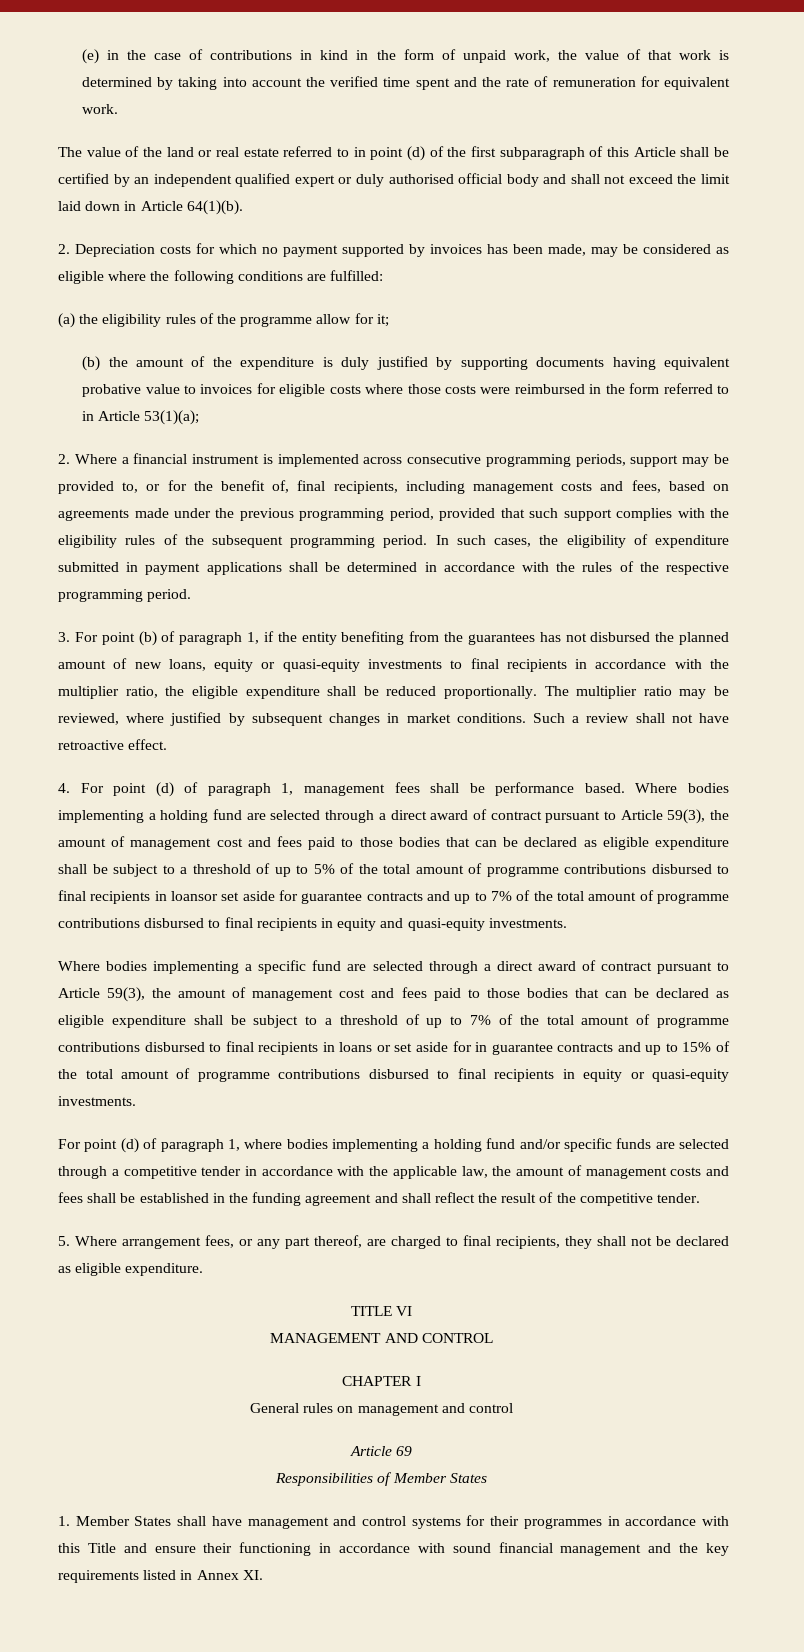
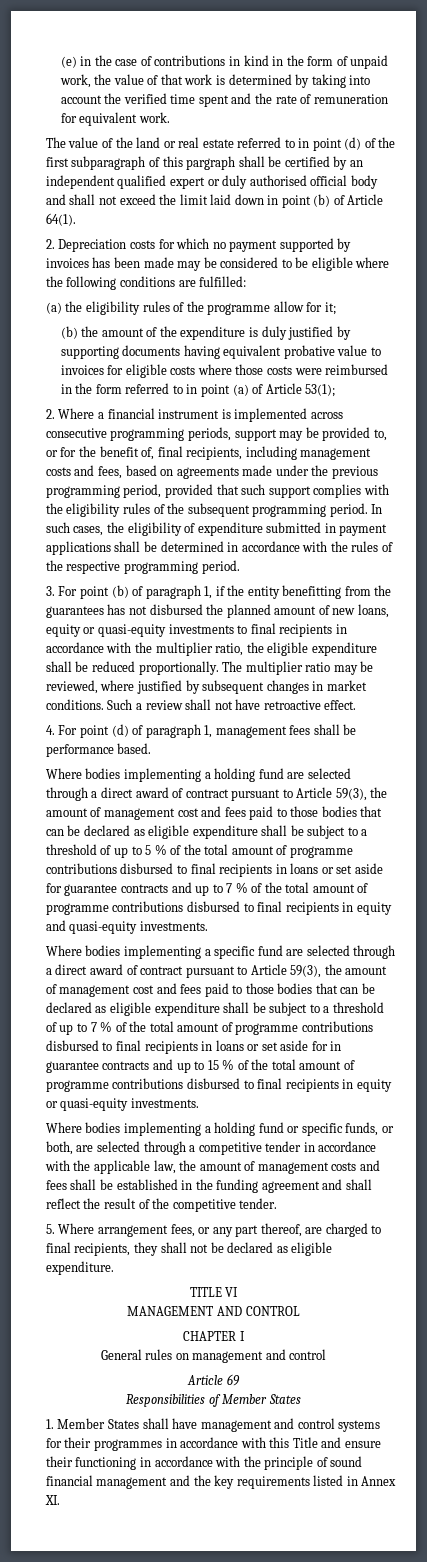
- The value of the land or real estate referred to in point (d) of the first subparagraph of this Article shall be certified by an independent qualified expert or duly authorised official body and shall not exceed the limit laid down in Article 64(1)(b).
+ The value of the land or real estate referred to in point (d) of the first subparagraph of this pargraph shall be certified by an independent qualified expert or duly authorised official body and shall not exceed the limit laid down in point (b) of Article 64(1).
- 2. Depreciation costs for which no payment supported by invoices has been made, may be considered as eligible where the following conditions are fulfilled:
+ 2. Depreciation costs for which no payment supported by invoices has been made may be considered to be eligible where the following conditions are fulfilled:
- (b) the amount of the expenditure is duly justified by supporting documents having equivalent probative value to invoices for eligible costs where those costs were reimbursed in the form referred to in Article 53(1)(a);
+ (b) the amount of the expenditure is duly justified by supporting documents having equivalent probative value to invoices for eligible costs where those costs were reimbursed in the form referred to in point (a) of Article 53(1);
- 3. For point (b) of paragraph 1, if the entity benefiting from the guarantees has not disbursed the planned amount of new loans, equity or quasi-equity investments to final recipients in accordance with the multiplier ratio, the eligible expenditure shall be reduced proportionally.
+ 3. For point (b) of paragraph 1, if the entity benefitting from the guarantees has not disbursed the planned amount of new loans, equity or quasi-equity investments to final recipients in accordance with the multiplier ratio, the eligible expenditure shall be reduced proportionally.
- 4. For point (d) of paragraph 1, management fees shall be performance based. Where bodies implementing a holding fund are selected through a direct award of contract pursuant to Article 59(3), the amount of management cost and fees paid to those bodies that can be declared as eligible expenditure shall be subject to a threshold of up to 5% of the total amount of programme contributions disbursed to final recipients in loansor set aside for guarantee contracts and up to 7% of the total amount of programme contributions disbursed to final recipients in equity and quasi-equity investments.
+ 4. For point (d) of paragraph 1, management fees shall be performance based.
+ Where bodies implementing a holding fund are selected through a direct award of contract pursuant to Article 59(3), the amount of management cost and fees paid to those bodies that can be declared as eligible expenditure shall be subject to a threshold of up to 5 % of the total amount of programme contributions disbursed to final recipients in loans or set aside for guarantee contracts and up to 7 % of the total amount of programme contributions disbursed to final recipients in equity and quasi-equity investments.
- Where bodies implementing a specific fund are selected through a direct award of contract pursuant to Article 59(3), the amount of management cost and fees paid to those bodies that can be declared as eligible expenditure shall be subject to a threshold of up to 7% of the total amount of programme contributions disbursed to final recipients in loans or set aside for in guarantee contracts and up to 15% of the total amount of programme contributions disbursed to final recipients in equity or quasi-equity investments.
+ Where bodies implementing a specific fund are selected through a direct award of contract pursuant to Article 59(3), the amount of management cost and fees paid to those bodies that can be declared as eligible expenditure shall be subject to a threshold of up to 7 % of the total amount of programme contributions disbursed to final recipients in loans or set aside for in guarantee contracts and up to 15 % of the total amount of programme contributions disbursed to final recipients in equity or quasi-equity investments.
- For point (d) of paragraph 1, where bodies implementing a holding fund and/or specific funds are selected through a competitive tender in accordance with the applicable law, the amount of management costs and fees shall be established in the funding agreement and shall reflect the result of the competitive tender.
+ Where bodies implementing a holding fund or specific funds, or both, are selected through a competitive tender in accordance with the applicable law, the amount of management costs and fees shall be established in the funding agreement and shall reflect the result of the competitive tender.
- 1. Member States shall have management and control systems for their programmes in accordance with this Title and ensure their functioning in accordance with sound financial management and the key requirements listed in Annex XI.
+ 1. Member States shall have management and control systems for their programmes in accordance with this Title and ensure their functioning in accordance with the principle of sound financial management and the key requirements listed in Annex XI.

